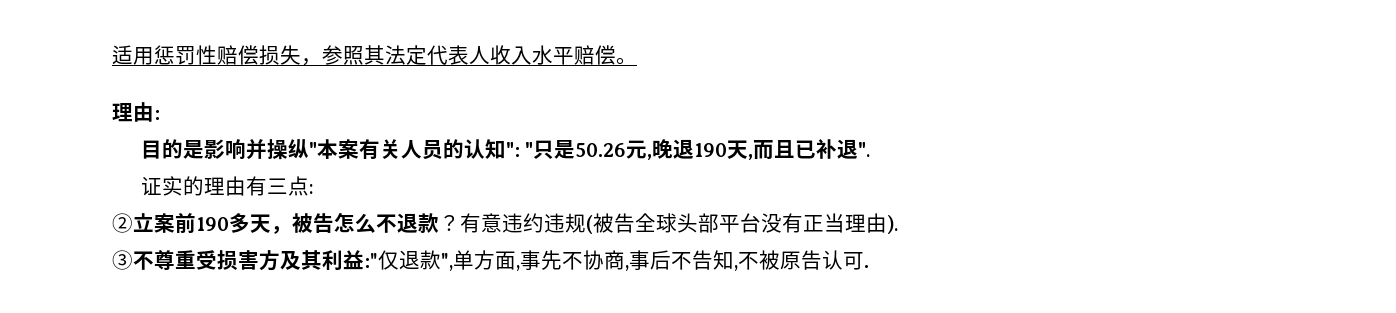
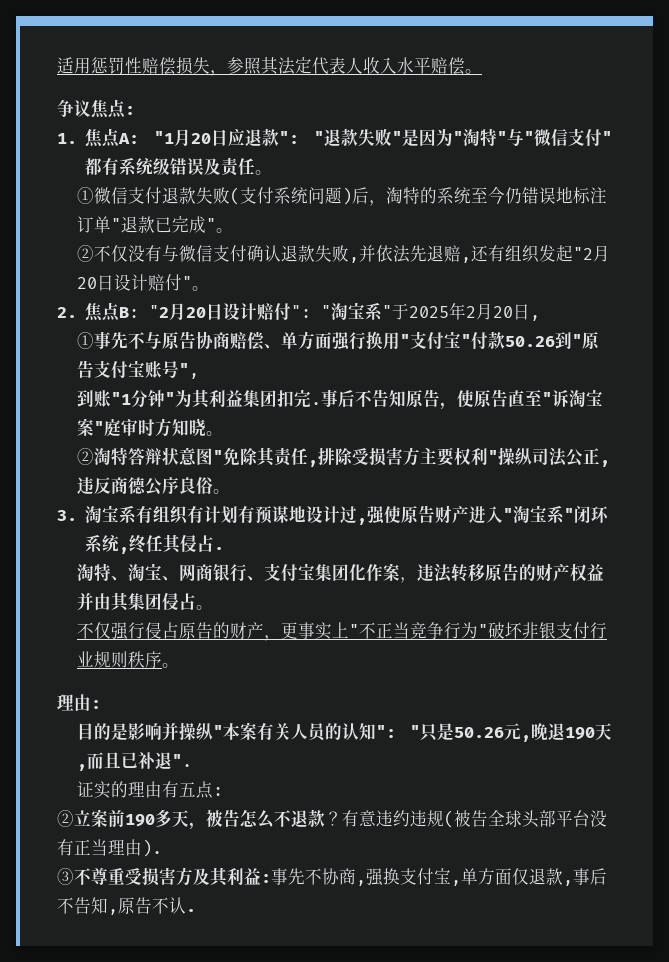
+ 争议焦点:
+ 1.焦点A: "1月20日应退款": "退款失败"是因为"淘特"与"微信支付"都有系统级错误及责任。
+ ①微信支付退款失败(支付系统问题)后，淘特的系统至今仍错误地标注订单"退款已完成"。
+ ②不仅没有与微信支付确认退款失败,并依法先退赔,还有组织发起"2月20日设计赔付"。
+ 2.焦点B: "2月20日设计赔付": "淘宝系"于2025年2月20日,
+ ①事先不与原告协商赔偿、单方面强行换用"支付宝"付款50.26到"原告支付宝账号",
+ 到账"1分钟"为其利益集团扣完.事后不告知原告，使原告直至"诉淘宝案"庭审时方知晓。
+ ②淘特答辩状意图"免除其责任,排除受损害方主要权利"操纵司法公正,违反商德公序良俗。
+ 3.淘宝系有组织有计划有预谋地设计过,强使原告财产进入"淘宝系"闭环系统,终任其侵占.
+ 淘特、淘宝、网商银行、支付宝集团化作案，违法转移原告的财产权益并由其集团侵占。
+ 不仅强行侵占原告的财产，更事实上"不正当竞争行为"破坏非银支付行业规则秩序。
- 证实的理由有三点:
+ 证实的理由有五点:
- ③不尊重受损害方及其利益:"仅退款",单方面,事先不协商,事后不告知,不被原告认可.
+ ③不尊重受损害方及其利益:事先不协商,强换支付宝,单方面仅退款,事后不告知,原告不认.

